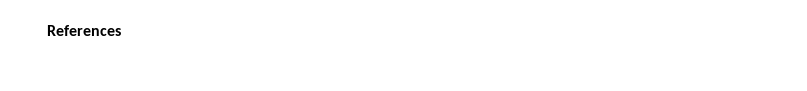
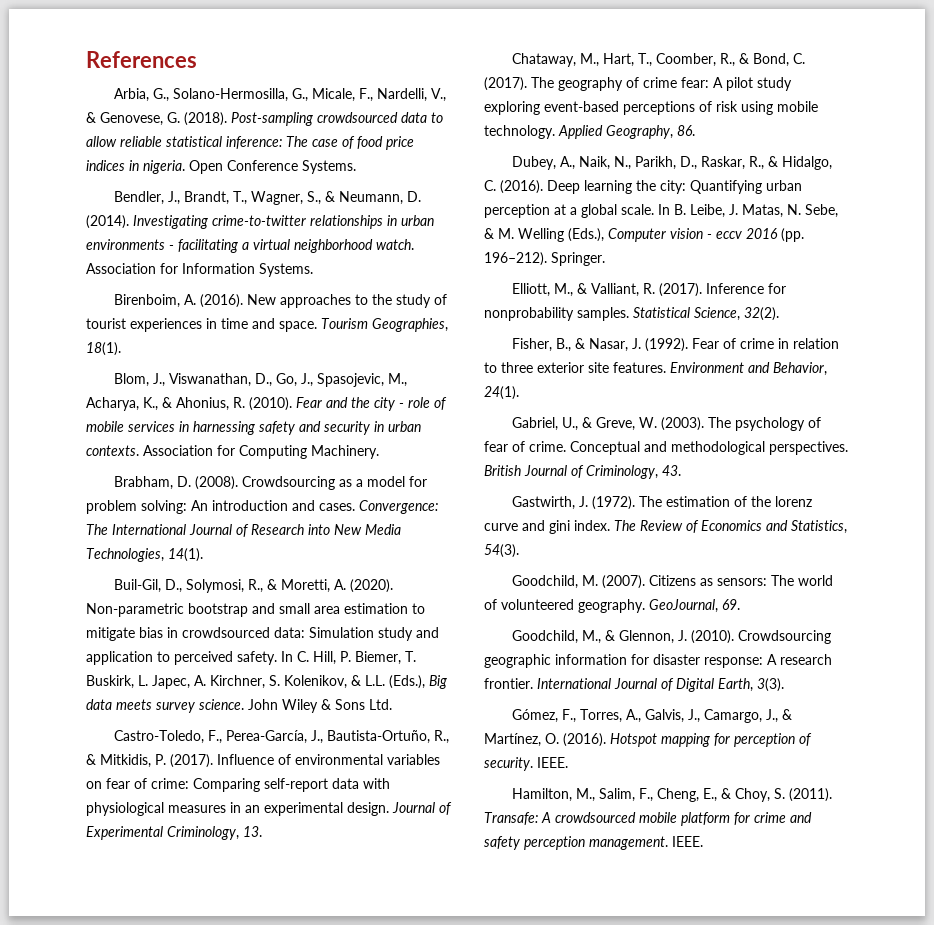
+ Arbia, G., Solano-Hermosilla, G., Micale, F., Nardelli, V., & Genovese, G. (2018). Post-sampling crowdsourced data to allow reliable statistical inference: The case of food price indices in nigeria. Open Conference Systems.
+ Bendler, J., Brandt, T., Wagner, S., & Neumann, D. (2014). Investigating crime-to-twitter relationships in urban environments - facilitating a virtual neighborhood watch. Association for Information Systems.
+ Birenboim, A. (2016). New approaches to the study of tourist experiences in time and space. Tourism Geographies, 18(1).
+ Blom, J., Viswanathan, D., Go, J., Spasojevic, M., Acharya, K., & Ahonius, R. (2010). Fear and the city - role of mobile services in harnessing safety and security in urban contexts. Association for Computing Machinery.
+ Brabham, D. (2008). Crowdsourcing as a model for problem solving: An introduction and cases. Convergence: The International Journal of Research into New Media Technologies, 14(1).
+ Buil-Gil, D., Solymosi, R., & Moretti, A. (2020). Non-parametric bootstrap and small area estimation to mitigate bias in crowdsourced data: Simulation study and application to perceived safety. In C. Hill, P. Biemer, T. Buskirk, L. Japec, A. Kirchner, S. Kolenikov, & L.L. (Eds.), Big data meets survey science. John Wiley & Sons Ltd.
+ Castro-Toledo, F., Perea-García, J., Bautista-Ortuño, R., & Mitkidis, P. (2017). Influence of environmental variables on fear of crime: Comparing self-report data with physiological measures in an experimental design. Journal of Experimental Criminology, 13.
+ Chataway, M., Hart, T., Coomber, R., & Bond, C. (2017). The geography of crime fear: A pilot study exploring event-based perceptions of risk using mobile technology. Applied Geography, 86.
+ Dubey, A., Naik, N., Parikh, D., Raskar, R., & Hidalgo, C. (2016). Deep learning the city: Quantifying urban perception at a global scale. In B. Leibe, J. Matas, N. Sebe, & M. Welling (Eds.), Computer vision - eccv 2016 (pp. 196–212). Springer.
+ Elliott, M., & Valliant, R. (2017). Inference for nonprobability samples. Statistical Science, 32(2).
+ Fisher, B., & Nasar, J. (1992). Fear of crime in relation to three exterior site features. Environment and Behavior, 24(1).
+ Gabriel, U., & Greve, W. (2003). The psychology of fear of crime. Conceptual and methodological perspectives. British Journal of Criminology, 43.
+ Gastwirth, J. (1972). The estimation of the lorenz curve and gini index. The Review of Economics and Statistics, 54(3).
+ Goodchild, M. (2007). Citizens as sensors: The world of volunteered geography. GeoJournal, 69.
+ Goodchild, M., & Glennon, J. (2010). Crowdsourcing geographic information for disaster response: A research frontier. International Journal of Digital Earth, 3(3).
+ Gómez, F., Torres, A., Galvis, J., Camargo, J., & Martínez, O. (2016). Hotspot mapping for perception of security. IEEE.
+ Hamilton, M., Salim, F., Cheng, E., & Choy, S. (2011). Transafe: A crowdsourced mobile platform for crime and safety perception management. IEEE.

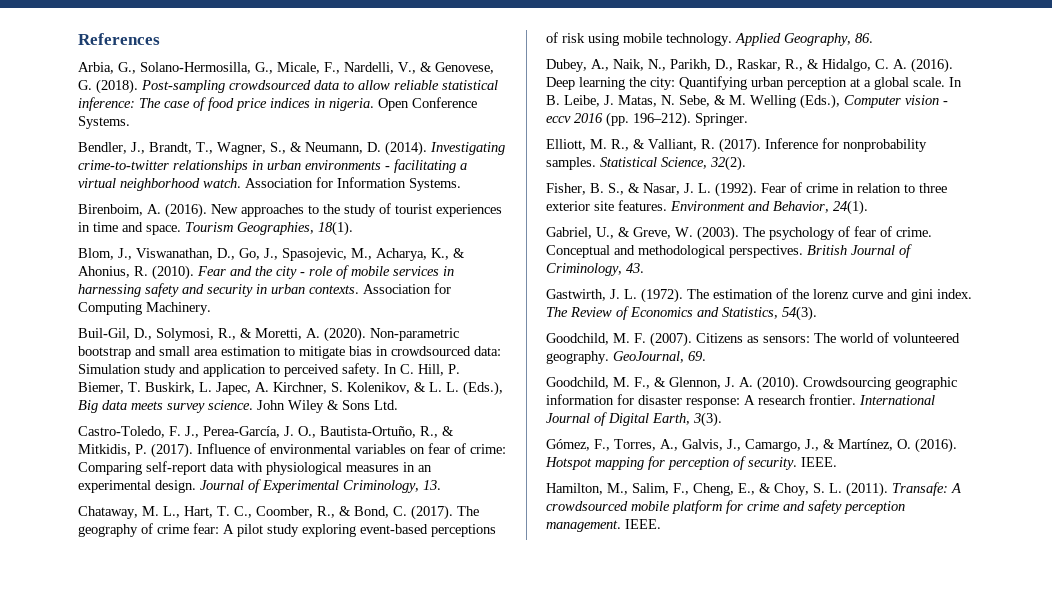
- Brabham, D. (2008). Crowdsourcing as a model for problem solving: An introduction and cases. Convergence: The International Journal of Research into New Media Technologies, 14(1).
- In C. Hill, P. Biemer, T. Buskirk, L. Japec, A. Kirchner, S. Kolenikov, & L.L. (Eds.), Big data meets survey science.
+ In C. Hill, P. Biemer, T. Buskirk, L. Japec, A. Kirchner, S. Kolenikov, & L. L. (Eds.), Big data meets survey science.
- Castro-Toledo, F., Perea-García, J., Bautista-Ortuño, R., & Mitkidis, P. (2017).
+ Castro-Toledo, F. J., Perea-García, J. O., Bautista-Ortuño, R., & Mitkidis, P. (2017).
- Chataway, M., Hart, T., Coomber, R., & Bond, C. (2017).
+ Chataway, M. L., Hart, T. C., Coomber, R., & Bond, C. (2017).
- Dubey, A., Naik, N., Parikh, D., Raskar, R., & Hidalgo, C. (2016).
+ Dubey, A., Naik, N., Parikh, D., Raskar, R., & Hidalgo, C. A. (2016).
- Elliott, M., & Valliant, R. (2017).
+ Elliott, M. R., & Valliant, R. (2017).
- Fisher, B., & Nasar, J. (1992).
+ Fisher, B. S., & Nasar, J. L. (1992).
- Gastwirth, J. (1972).
+ Gastwirth, J. L. (1972).
- Goodchild, M. (2007).
+ Goodchild, M. F. (2007).
- Goodchild, M., & Glennon, J. (2010).
+ Goodchild, M. F., & Glennon, J. A. (2010).
- Hamilton, M., Salim, F., Cheng, E., & Choy, S. (2011).
+ Hamilton, M., Salim, F., Cheng, E., & Choy, S. L. (2011).

